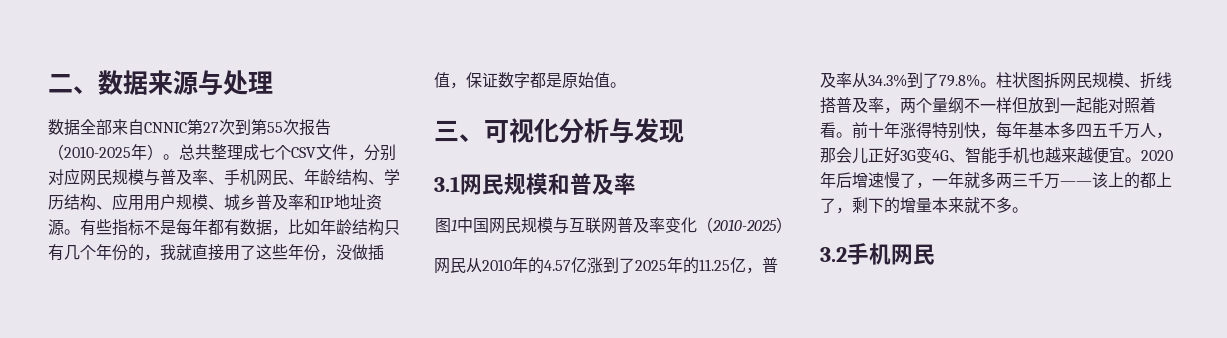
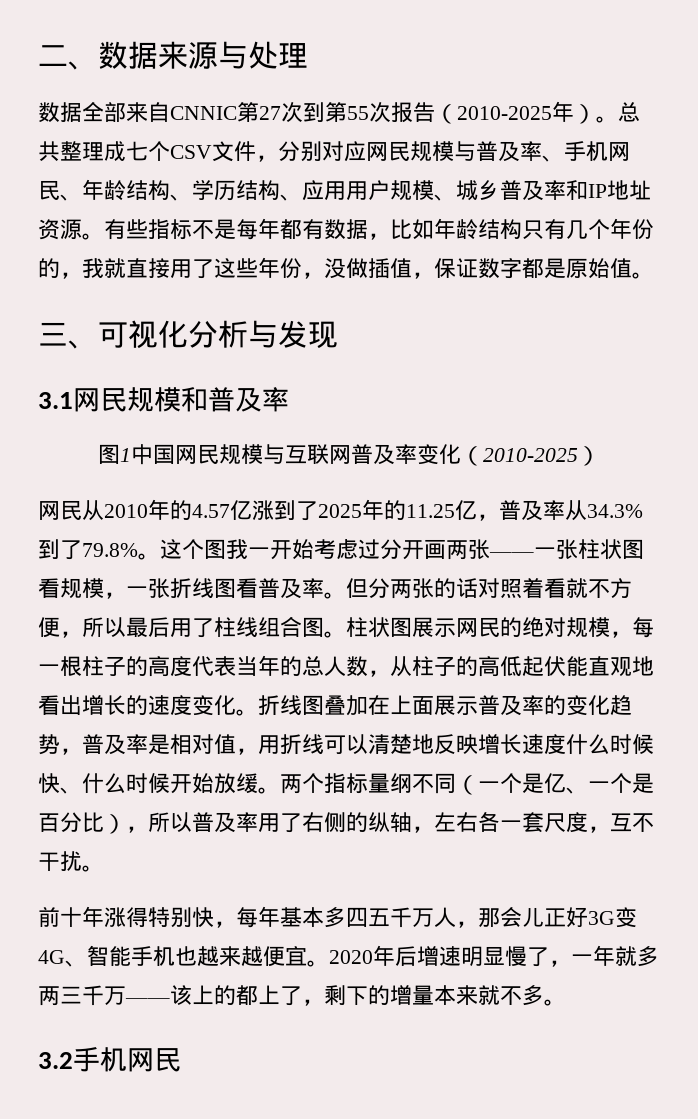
- 柱状图拆网民规模、折线搭普及率，两个量纲不一样但放到一起能对照着看。前十年涨得特别快，每年基本多四五千万人，那会儿正好3G变4G、智能手机也越来越便宜。
+ 这个图我一开始考虑过分开画两张——一张柱状图看规模，一张折线图看普及率。但分两张的话对照着看就不方便，所以最后用了柱线组合图。柱状图展示网民的绝对规模，每一根柱子的高度代表当年的总人数，从柱子的高低起伏能直观地看出增长的速度变化。折线图叠加在上面展示普及率的变化趋势，普及率是相对值，用折线可以清楚地反映增长速度什么时候快、什么时候开始放缓。两个指标量纲不同（一个是亿、一个是百分比），所以普及率用了右侧的纵轴，左右各一套尺度，互不干扰。
+ 前十年涨得特别快，每年基本多四五千万人，那会儿正好3G变4G、智能手机也越来越便宜。
- 2020年后增速慢了，一年就多两三千万——该上的都上了，剩下的增量本来就不多。
+ 2020年后增速明显慢了，一年就多两三千万——该上的都上了，剩下的增量本来就不多。

